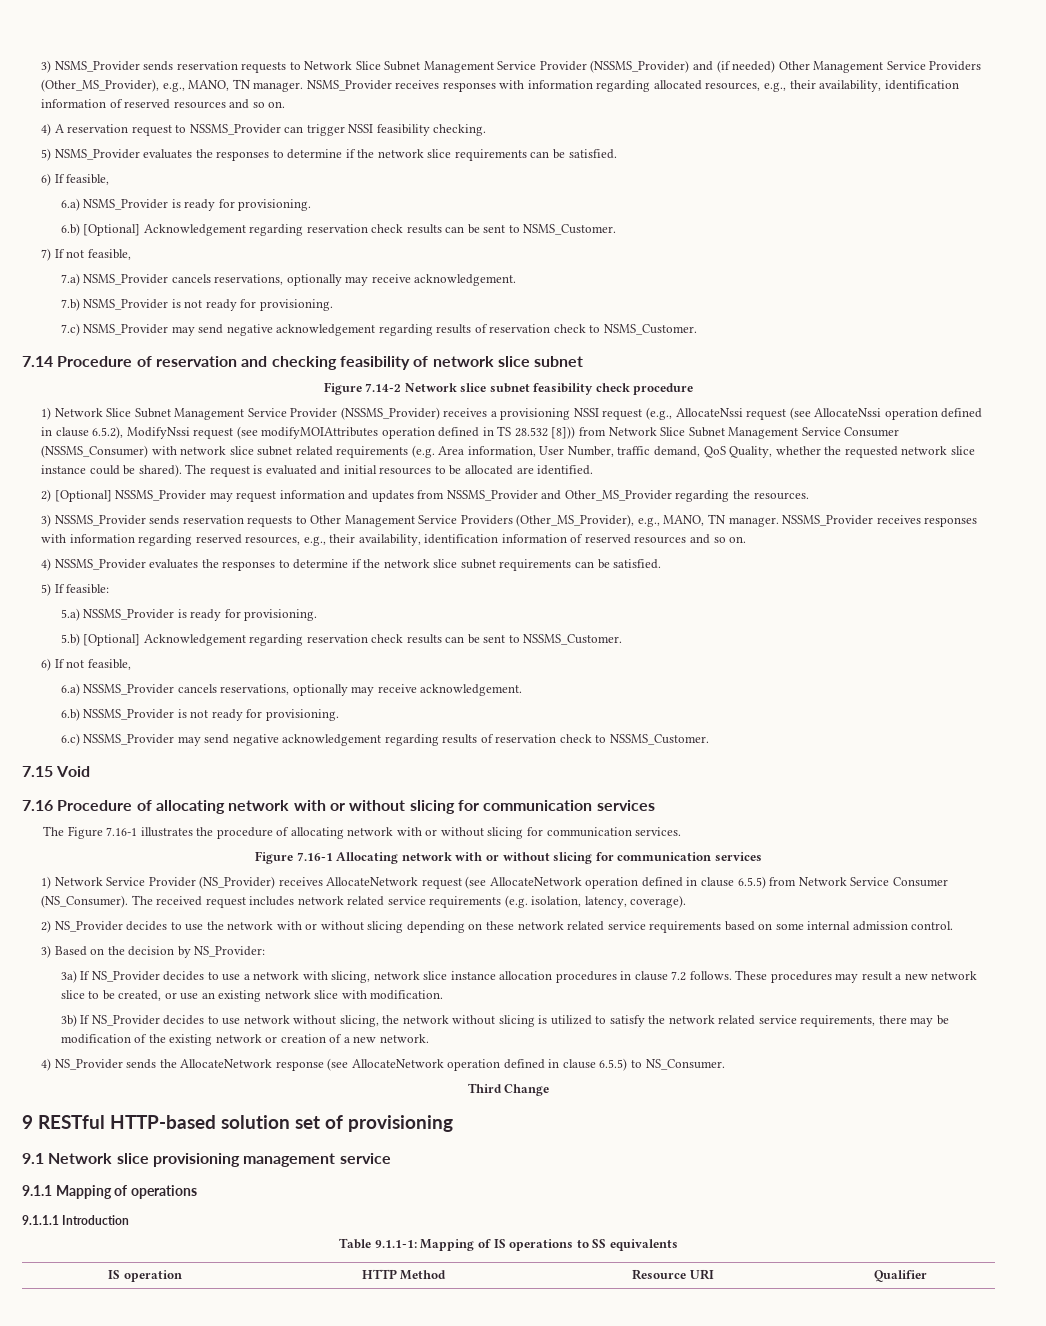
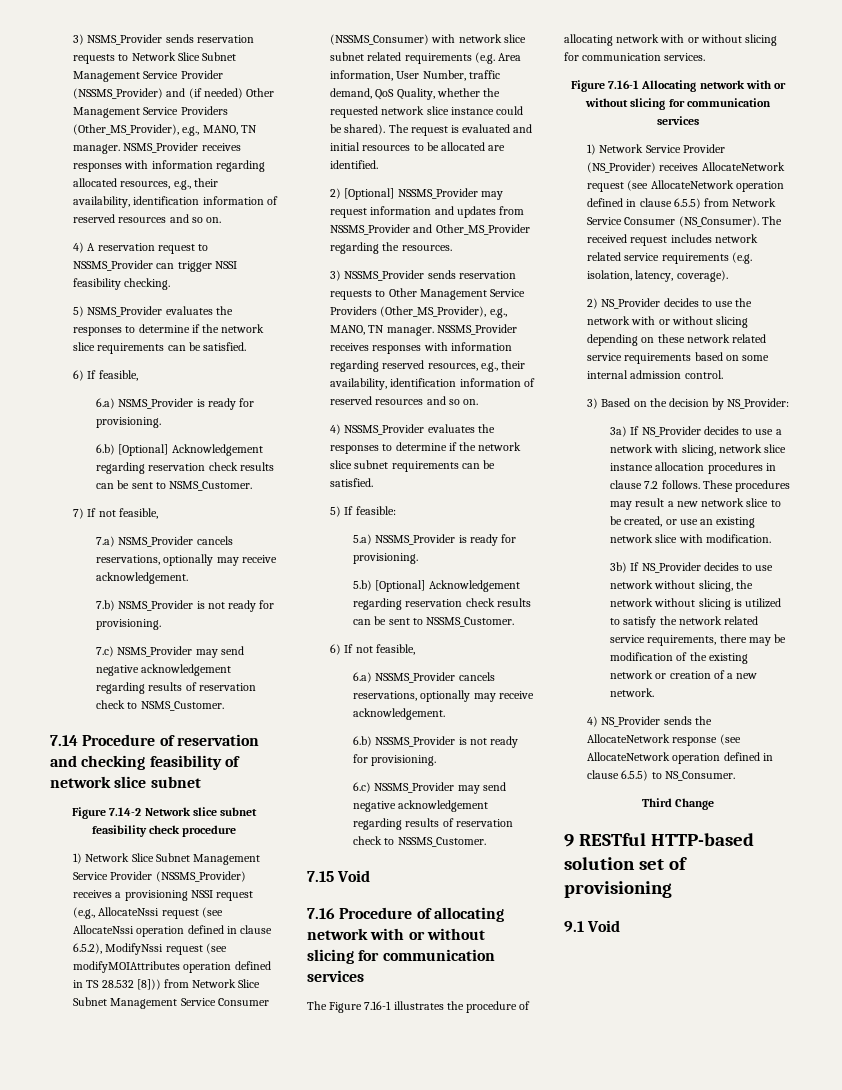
- 9.1 Network slice provisioning management service
- 9.1.1 Mapping of operations
- 9.1.1.1 Introduction
- Table 9.1.1-1: Mapping of IS operations to SS equivalents
- IS operation | HTTP Method | Resource URI | Qualifier
+ 9.1 Void

